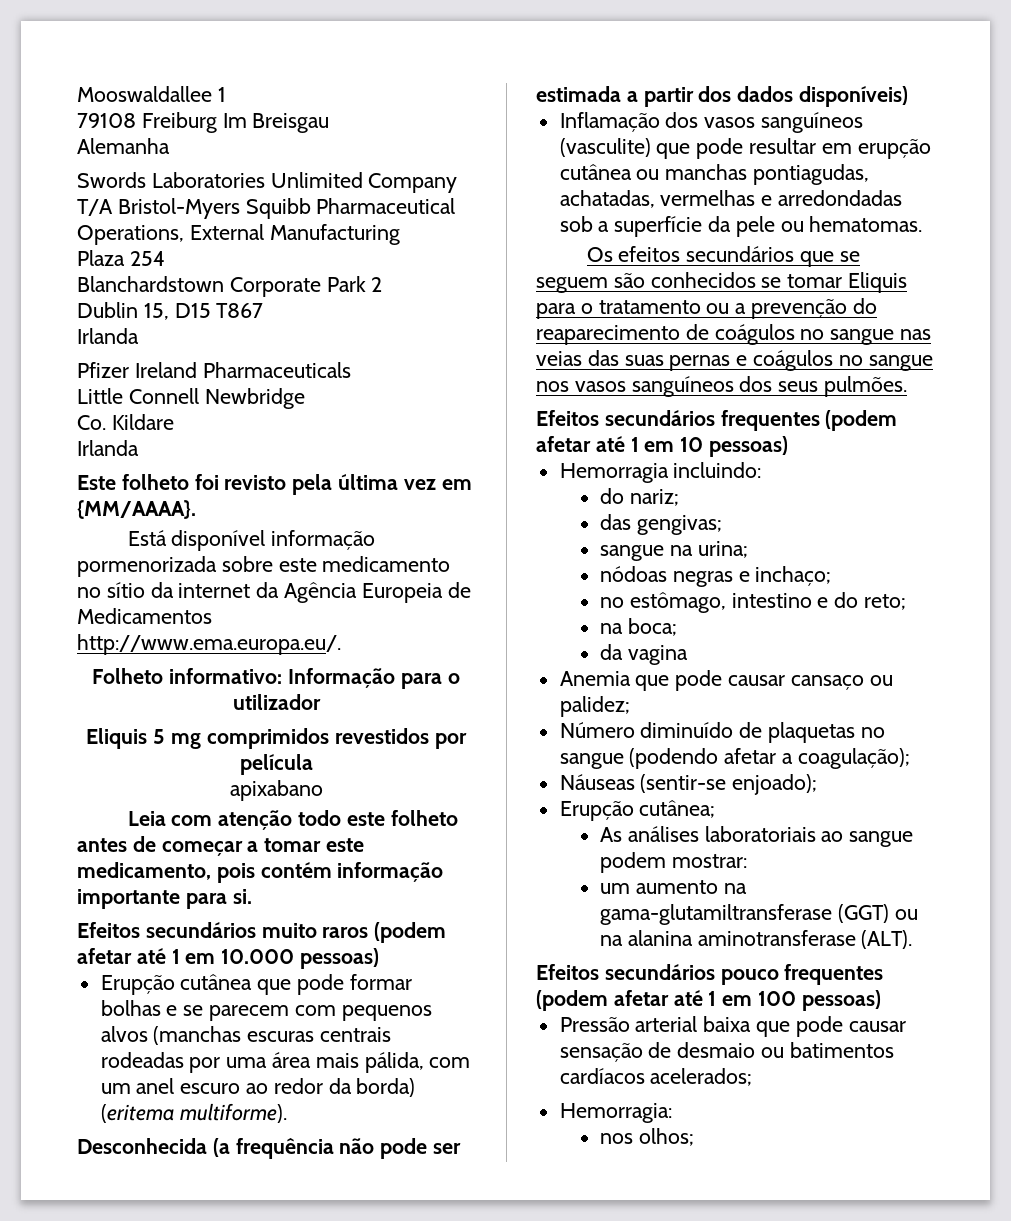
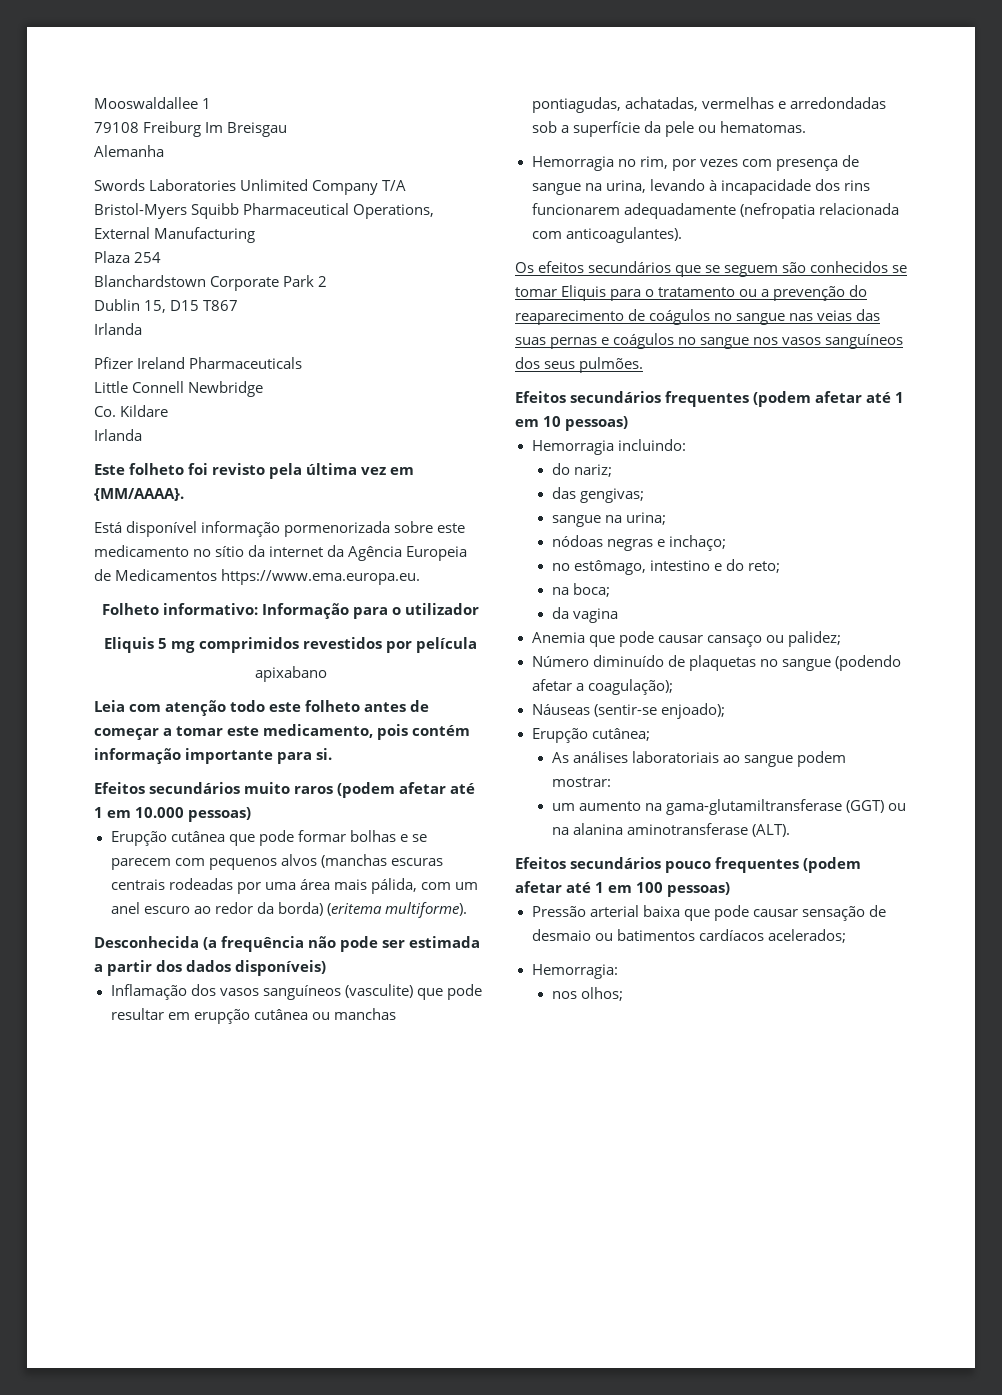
- Está disponível informação pormenorizada sobre este medicamento no sítio da internet da Agência Europeia de Medicamentos http://www.ema.europa.eu/.
+ Está disponível informação pormenorizada sobre este medicamento no sítio da internet da Agência Europeia de Medicamentos https://www.ema.europa.eu.
+ Hemorragia no rim, por vezes com presença de sangue na urina, levando à incapacidade dos rins funcionarem adequadamente (nefropatia relacionada com anticoagulantes).

